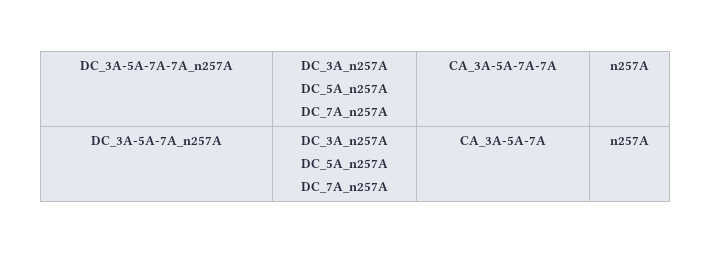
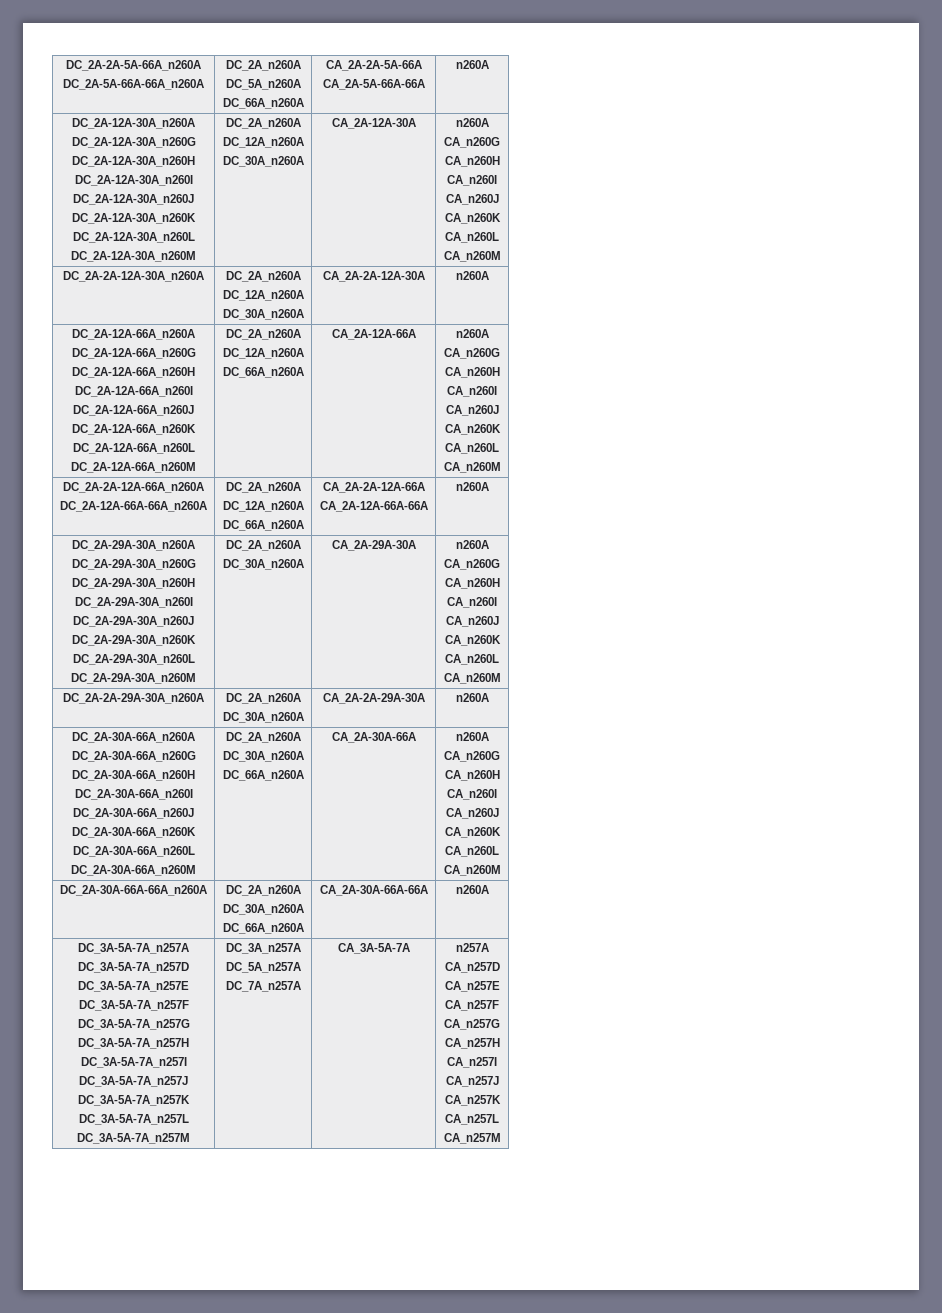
- DC_3A-5A-7A-7A_n257A | DC_3A_n257A
- DC_5A_n257A
- DC_7A_n257A | CA_3A-5A-7A-7A | n257A
- DC_3A-5A-7A_n257A | DC_3A_n257A
+ DC_2A-2A-5A-66A_n260A
+ DC_2A-5A-66A-66A_n260A | DC_2A_n260A
+ DC_5A_n260A
+ DC_66A_n260A | CA_2A-2A-5A-66A
+ CA_2A-5A-66A-66A | n260A
+ DC_2A-12A-30A_n260A
+ DC_2A-12A-30A_n260G
+ DC_2A-12A-30A_n260H
+ DC_2A-12A-30A_n260I
+ DC_2A-12A-30A_n260J
+ DC_2A-12A-30A_n260K
+ DC_2A-12A-30A_n260L
+ DC_2A-12A-30A_n260M | DC_2A_n260A
+ DC_12A_n260A
+ DC_30A_n260A | CA_2A-12A-30A | n260A
+ CA_n260G
+ CA_n260H
+ CA_n260I
+ CA_n260J
+ CA_n260K
+ CA_n260L
+ CA_n260M
+ DC_2A-2A-12A-30A_n260A | DC_2A_n260A
+ DC_12A_n260A
+ DC_30A_n260A | CA_2A-2A-12A-30A | n260A
+ DC_2A-12A-66A_n260A
+ DC_2A-12A-66A_n260G
+ DC_2A-12A-66A_n260H
+ DC_2A-12A-66A_n260I
+ DC_2A-12A-66A_n260J
+ DC_2A-12A-66A_n260K
+ DC_2A-12A-66A_n260L
+ DC_2A-12A-66A_n260M | DC_2A_n260A
+ DC_12A_n260A
+ DC_66A_n260A | CA_2A-12A-66A | n260A
+ CA_n260G
+ CA_n260H
+ CA_n260I
+ CA_n260J
+ CA_n260K
+ CA_n260L
+ CA_n260M
+ DC_2A-2A-12A-66A_n260A
+ DC_2A-12A-66A-66A_n260A | DC_2A_n260A
+ DC_12A_n260A
+ DC_66A_n260A | CA_2A-2A-12A-66A
+ CA_2A-12A-66A-66A | n260A
+ DC_2A-29A-30A_n260A
+ DC_2A-29A-30A_n260G
+ DC_2A-29A-30A_n260H
+ DC_2A-29A-30A_n260I
+ DC_2A-29A-30A_n260J
+ DC_2A-29A-30A_n260K
+ DC_2A-29A-30A_n260L
+ DC_2A-29A-30A_n260M | DC_2A_n260A
+ DC_30A_n260A | CA_2A-29A-30A | n260A
+ CA_n260G
+ CA_n260H
+ CA_n260I
+ CA_n260J
+ CA_n260K
+ CA_n260L
+ CA_n260M
+ DC_2A-2A-29A-30A_n260A | DC_2A_n260A
+ DC_30A_n260A | CA_2A-2A-29A-30A | n260A
+ DC_2A-30A-66A_n260A
+ DC_2A-30A-66A_n260G
+ DC_2A-30A-66A_n260H
+ DC_2A-30A-66A_n260I
+ DC_2A-30A-66A_n260J
+ DC_2A-30A-66A_n260K
+ DC_2A-30A-66A_n260L
+ DC_2A-30A-66A_n260M | DC_2A_n260A
+ DC_30A_n260A
+ DC_66A_n260A | CA_2A-30A-66A | n260A
+ CA_n260G
+ CA_n260H
+ CA_n260I
+ CA_n260J
+ CA_n260K
+ CA_n260L
+ CA_n260M
+ DC_2A-30A-66A-66A_n260A | DC_2A_n260A
+ DC_30A_n260A
+ DC_66A_n260A | CA_2A-30A-66A-66A | n260A
+ DC_3A-5A-7A_n257A
+ DC_3A-5A-7A_n257D
+ DC_3A-5A-7A_n257E
+ DC_3A-5A-7A_n257F
+ DC_3A-5A-7A_n257G
+ DC_3A-5A-7A_n257H
+ DC_3A-5A-7A_n257I
+ DC_3A-5A-7A_n257J
+ DC_3A-5A-7A_n257K
+ DC_3A-5A-7A_n257L
+ DC_3A-5A-7A_n257M | DC_3A_n257A
  DC_5A_n257A
  DC_7A_n257A | CA_3A-5A-7A | n257A
+ CA_n257D
+ CA_n257E
+ CA_n257F
+ CA_n257G
+ CA_n257H
+ CA_n257I
+ CA_n257J
+ CA_n257K
+ CA_n257L
+ CA_n257M

